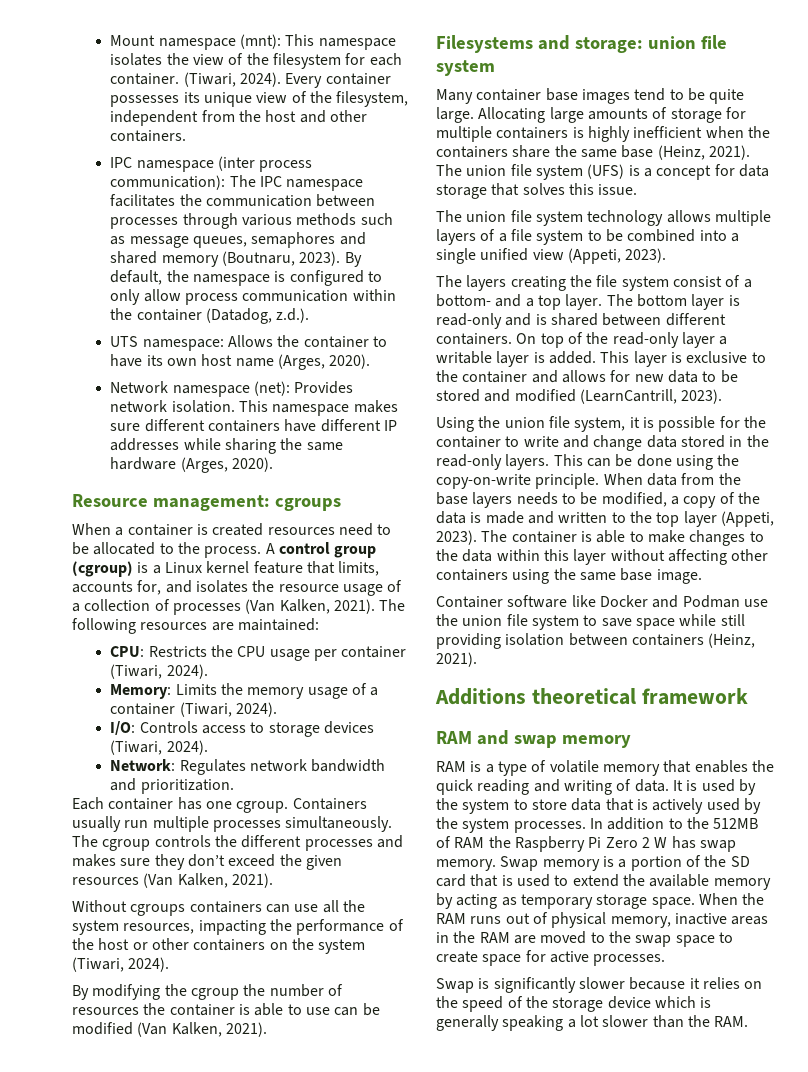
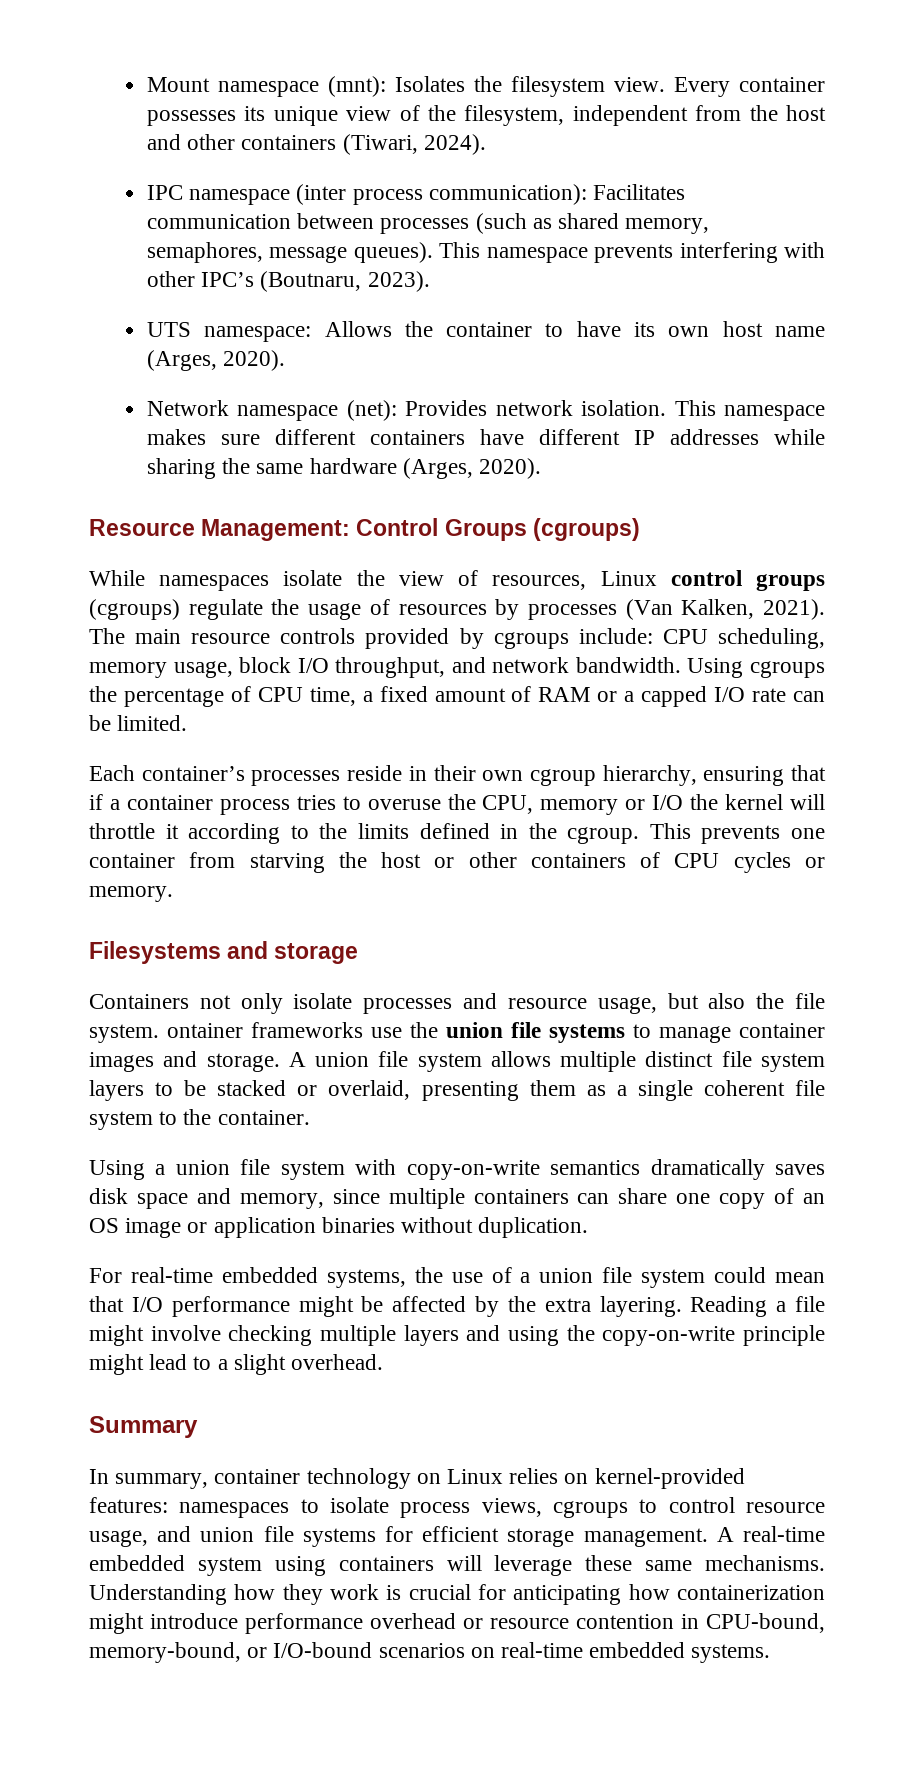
- Mount namespace (mnt): This namespace isolates the view of the filesystem for each container. (Tiwari, 2024).
+ Mount namespace (mnt): Isolates the filesystem view.
- Every container possesses its unique view of the filesystem, independent from the host and other containers.
+ Every container possesses its unique view of the filesystem, independent from the host and other containers (Tiwari, 2024).
- IPC namespace (inter process communication): The IPC namespace facilitates the communication between processes through various methods such as message queues, semaphores and shared memory (Boutnaru, 2023). By default, the namespace is configured to only allow process communication within the container (Datadog, z.d.).
+ IPC namespace (inter process communication): Facilitates communication between processes (such as shared memory, semaphores, message queues). This namespace prevents interfering with other IPC’s (Boutnaru, 2023).
- Resource management: cgroups
- When a container is created resources need to be allocated to the process. A control group (cgroup) is a Linux kernel feature that limits, accounts for, and isolates the resource usage of a collection of processes (Van Kalken, 2021).
+ Resource Management: Control Groups (cgroups)
+ While namespaces isolate the view of resources, Linux control groups (cgroups) regulate the usage of resources by processes (Van Kalken, 2021).
- The following resources are maintained:
- CPU: Restricts the CPU usage per container (Tiwari, 2024).
- Memory: Limits the memory usage of a container (Tiwari, 2024).
- I/O: Controls access to storage devices (Tiwari, 2024).
- Network: Regulates network bandwidth and prioritization.
- Each container has one cgroup. Containers usually run multiple processes simultaneously. The cgroup controls the different processes and makes sure they don’t exceed the given resources (Van Kalken, 2021).
- Without cgroups containers can use all the system resources, impacting the performance of the host or other containers on the system (Tiwari, 2024).
- By modifying the cgroup the number of resources the container is able to use can be modified (Van Kalken, 2021).
- Filesystems and storage: union file system
- Many container base images tend to be quite large. Allocating large amounts of storage for multiple containers is highly inefficient when the containers share the same base (Heinz, 2021). The union file system (UFS) is a concept for data storage that solves this issue.
- The union file system technology allows multiple layers of a file system to be combined into a single unified view (Appeti, 2023).
- The layers creating the file system consist of a bottom- and a top layer. The bottom layer is read-only and is shared between different containers. On top of the read-only layer a writable layer is added. This layer is exclusive to the container and allows for new data to be stored and modified (LearnCantrill, 2023).
- Using the union file system, it is possible for the container to write and change data stored in the read-only layers. This can be done using the copy-on-write principle. When data from the base layers needs to be modified, a copy of the data is made and written to the top layer (Appeti, 2023). The container is able to make changes to the data within this layer without affecting other containers using the same base image.
- Container software like Docker and Podman use the union file system to save space while still providing isolation between containers (Heinz, 2021).
- Additions theoretical framework
- RAM and swap memory
- RAM is a type of volatile memory that enables the quick reading and writing of data. It is used by the system to store data that is actively used by the system processes. In addition to the 512MB of RAM the Raspberry Pi Zero 2 W has swap memory. Swap memory is a portion of the SD card that is used to extend the available memory by acting as temporary storage space. When the RAM runs out of physical memory, inactive areas in the RAM are moved to the swap space to create space for active processes.
- Swap is significantly slower because it relies on the speed of the storage device which is generally speaking a lot slower than the RAM.
+ The main resource controls provided by cgroups include: CPU scheduling, memory usage, block I/O throughput, and network bandwidth. Using cgroups the percentage of CPU time, a fixed amount of RAM or a capped I/O rate can be limited.
+ Each container’s processes reside in their own cgroup hierarchy, ensuring that if a container process tries to overuse the CPU, memory or I/O the kernel will throttle it according to the limits defined in the cgroup. This prevents one container from starving the host or other containers of CPU cycles or memory.
+ Filesystems and storage
+ Containers not only isolate processes and resource usage, but also the file system. ontainer frameworks use the union file systems to manage container images and storage. A union file system allows multiple distinct file system layers to be stacked or overlaid, presenting them as a single coherent file system to the container.
+ Using a union file system with copy-on-write semantics dramatically saves disk space and memory, since multiple containers can share one copy of an OS image or application binaries without duplication.
+ For real-time embedded systems, the use of a union file system could mean that I/O performance might be affected by the extra layering. Reading a file might involve checking multiple layers and using the copy-on-write principle might lead to a slight overhead.
+ Summary
+ In summary, container technology on Linux relies on kernel-provided features: namespaces to isolate process views, cgroups to control resource usage, and union file systems for efficient storage management. A real-time embedded system using containers will leverage these same mechanisms. Understanding how they work is crucial for anticipating how containerization might introduce performance overhead or resource contention in CPU-bound, memory-bound, or I/O-bound scenarios on real-time embedded systems.

